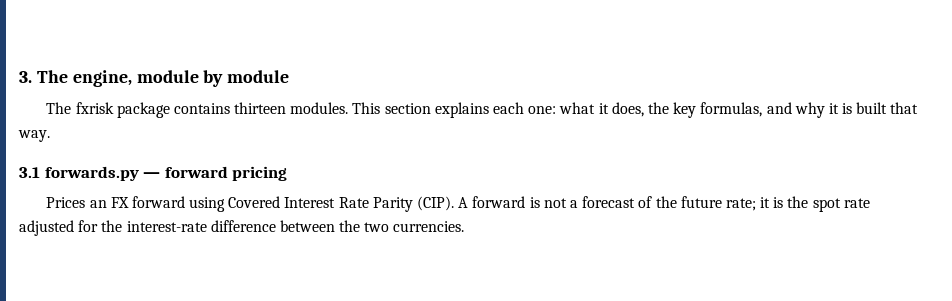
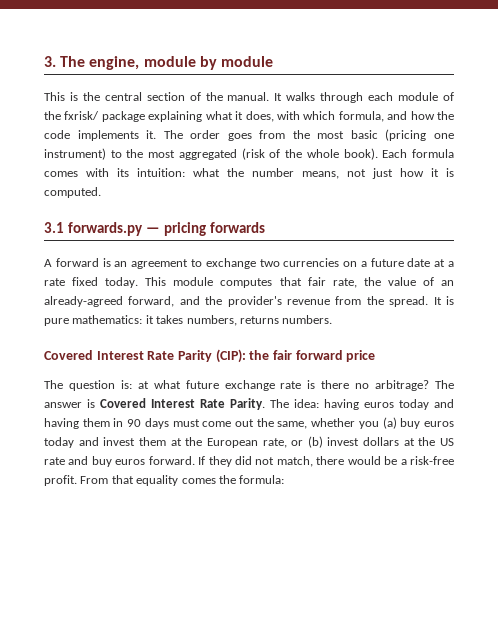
- The fxrisk package contains thirteen modules. This section explains each one: what it does, the key formulas, and why it is built that way.
- 3.1 forwards.py — forward pricing
- Prices an FX forward using Covered Interest Rate Parity (CIP). A forward is not a forecast of the future rate; it is the spot rate adjusted for the interest-rate difference between the two currencies.
+ This is the central section of the manual. It walks through each module of the fxrisk/ package explaining what it does, with which formula, and how the code implements it. The order goes from the most basic (pricing one instrument) to the most aggregated (risk of the whole book). Each formula comes with its intuition: what the number means, not just how it is computed.
+ 3.1 forwards.py — pricing forwards
+ A forward is an agreement to exchange two currencies on a future date at a rate fixed today. This module computes that fair rate, the value of an already-agreed forward, and the provider's revenue from the spread. It is pure mathematics: it takes numbers, returns numbers.
+ Covered Interest Rate Parity (CIP): the fair forward price
+ The question is: at what future exchange rate is there no arbitrage? The answer is Covered Interest Rate Parity. The idea: having euros today and having them in 90 days must come out the same, whether you (a) buy euros today and invest them at the European rate, or (b) invest dollars at the US rate and buy euros forward. If they did not match, there would be a risk-free profit. From that equality comes the formula:

